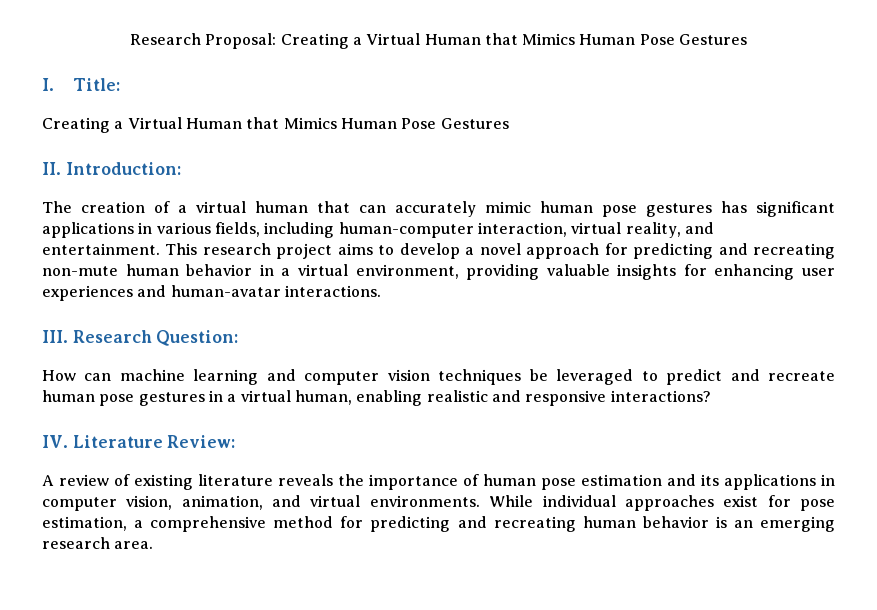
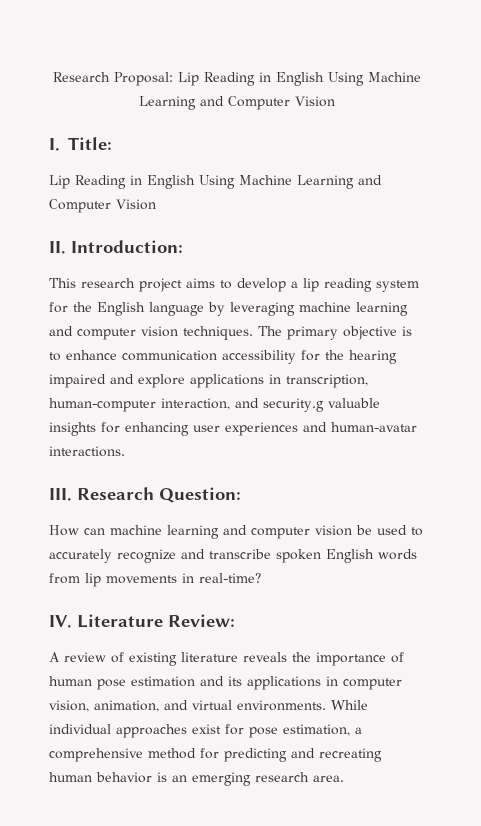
- Research Proposal: Creating a Virtual Human that Mimics Human Pose Gestures
+ Research Proposal: Lip Reading in English Using Machine Learning and Computer Vision
  I. Title:
- Creating a Virtual Human that Mimics Human Pose Gestures
+ Lip Reading in English Using Machine Learning and Computer Vision
  II. Introduction:
- The creation of a virtual human that can accurately mimic human pose gestures has significant applications in various fields, including human-computer interaction, virtual reality, and entertainment. This research project aims to develop a novel approach for predicting and recreating non-mute human behavior in a virtual environment, providing valuable insights for enhancing user experiences and human-avatar interactions.
+ This research project aims to develop a lip reading system for the English language by leveraging machine learning and computer vision techniques. The primary objective is to enhance communication accessibility for the hearing impaired and explore applications in transcription, human-computer interaction, and security.g valuable insights for enhancing user experiences and human-avatar interactions.
- How can machine learning and computer vision techniques be leveraged to predict and recreate human pose gestures in a virtual human, enabling realistic and responsive interactions?
+ How can machine learning and computer vision be used to accurately recognize and transcribe spoken English words from lip movements in real-time?

